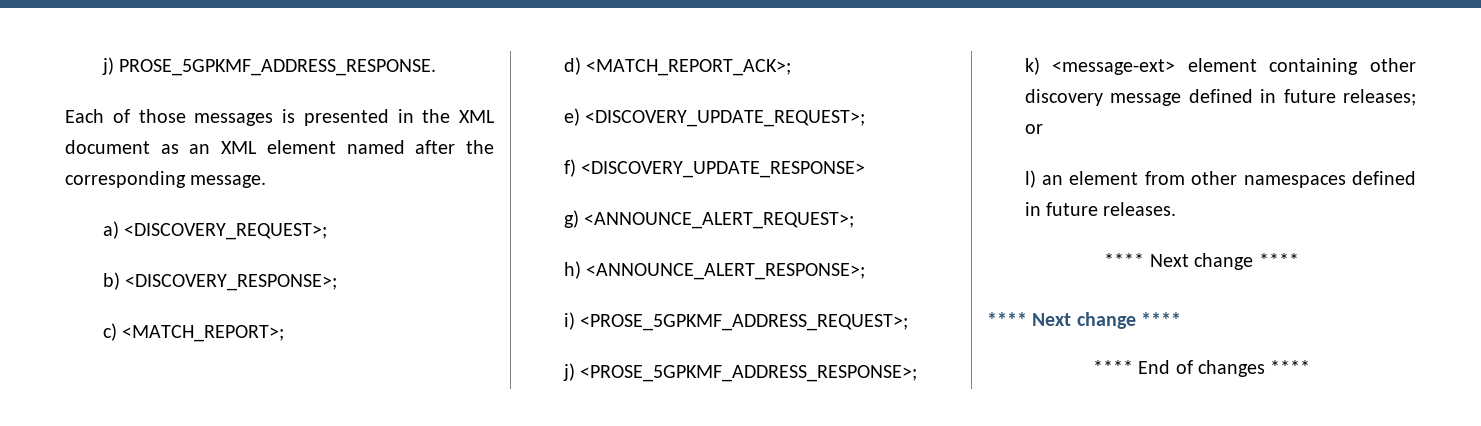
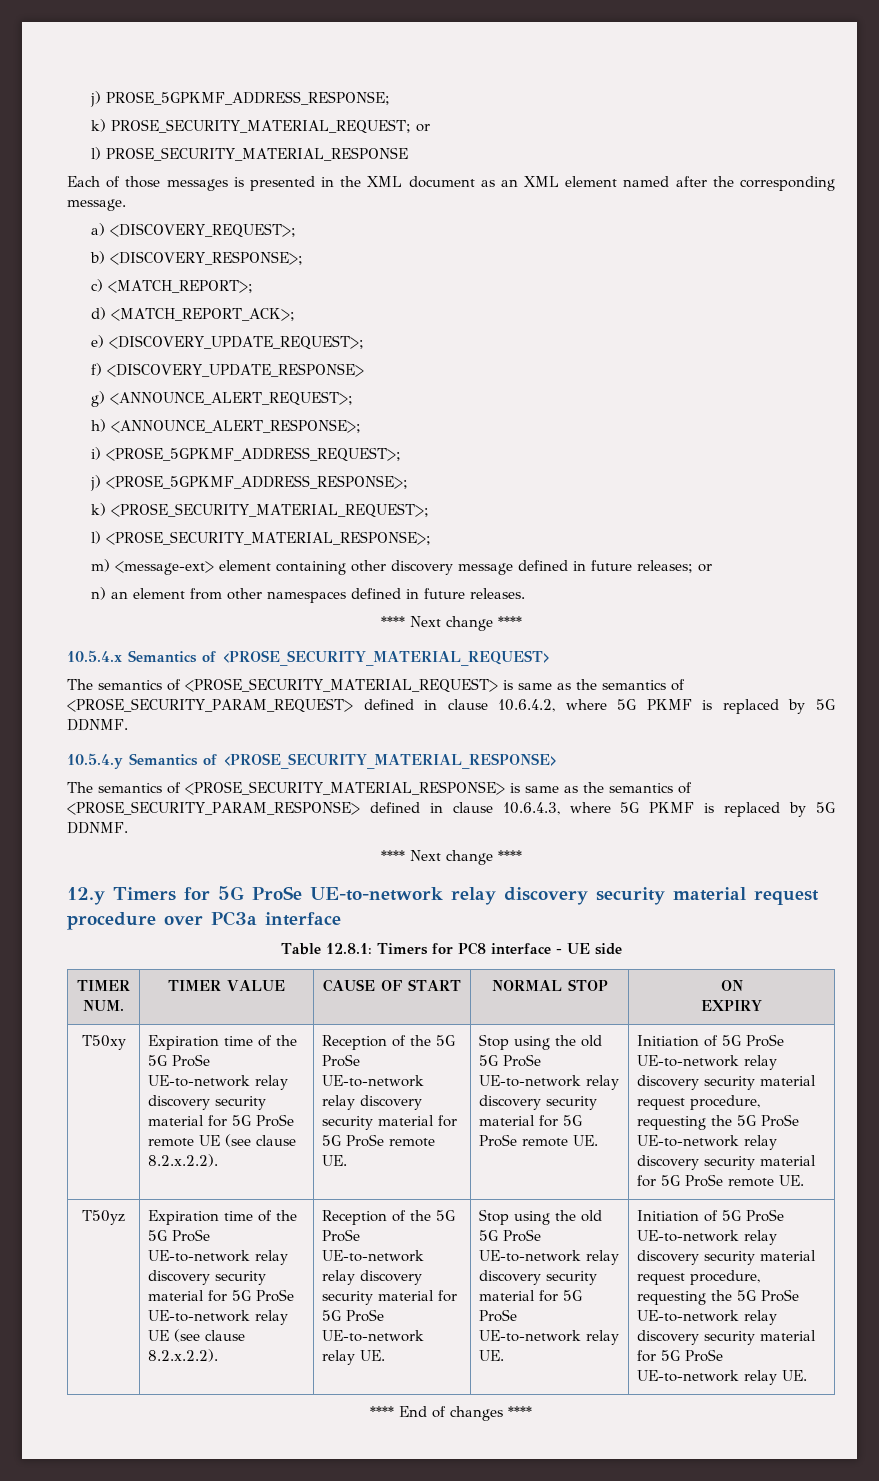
- j) PROSE_5GPKMF_ADDRESS_RESPONSE.
+ j) PROSE_5GPKMF_ADDRESS_RESPONSE;
+ k) PROSE_SECURITY_MATERIAL_REQUEST; or
+ l) PROSE_SECURITY_MATERIAL_RESPONSE
- k) <message-ext> element containing other discovery message defined in future releases; or
+ k) <PROSE_SECURITY_MATERIAL_REQUEST>;
+ l) <PROSE_SECURITY_MATERIAL_RESPONSE>;
+ m) <message-ext> element containing other discovery message defined in future releases; or
- l) an element from other namespaces defined in future releases.
+ n) an element from other namespaces defined in future releases.
  **** Next change ****
+ 10.5.4.x Semantics of <PROSE_SECURITY_MATERIAL_REQUEST>
+ The semantics of <PROSE_SECURITY_MATERIAL_REQUEST> is same as the semantics of <PROSE_SECURITY_PARAM_REQUEST> defined in clause 10.6.4.2, where 5G PKMF is replaced by 5G DDNMF.
+ 10.5.4.y Semantics of <PROSE_SECURITY_MATERIAL_RESPONSE>
+ The semantics of <PROSE_SECURITY_MATERIAL_RESPONSE> is same as the semantics of <PROSE_SECURITY_PARAM_RESPONSE> defined in clause 10.6.4.3, where 5G PKMF is replaced by 5G DDNMF.
  **** Next change ****
+ 12.y Timers for 5G ProSe UE-to-network relay discovery security material request procedure over PC3a interface
+ Table 12.8.1: Timers for PC8 interface - UE side
+ TIMER NUM. | TIMER VALUE | CAUSE OF START | NORMAL STOP | ON
+ EXPIRY
+ T50xy | Expiration time of the 5G ProSe UE-to-network relay discovery security material for 5G ProSe remote UE (see clause 8.2.x.2.2). | Reception of the 5G ProSe UE-to-network relay discovery security material for 5G ProSe remote UE. | Stop using the old 5G ProSe UE-to-network relay discovery security material for 5G ProSe remote UE. | Initiation of 5G ProSe UE-to-network relay discovery security material request procedure, requesting the 5G ProSe UE-to-network relay discovery security material for 5G ProSe remote UE.
+ T50yz | Expiration time of the 5G ProSe UE-to-network relay discovery security material for 5G ProSe UE-to-network relay UE (see clause 8.2.x.2.2). | Reception of the 5G ProSe UE-to-network relay discovery security material for 5G ProSe UE-to-network relay UE. | Stop using the old 5G ProSe UE-to-network relay discovery security material for 5G ProSe UE-to-network relay UE. | Initiation of 5G ProSe UE-to-network relay discovery security material request procedure, requesting the 5G ProSe UE-to-network relay discovery security material for 5G ProSe UE-to-network relay UE.

